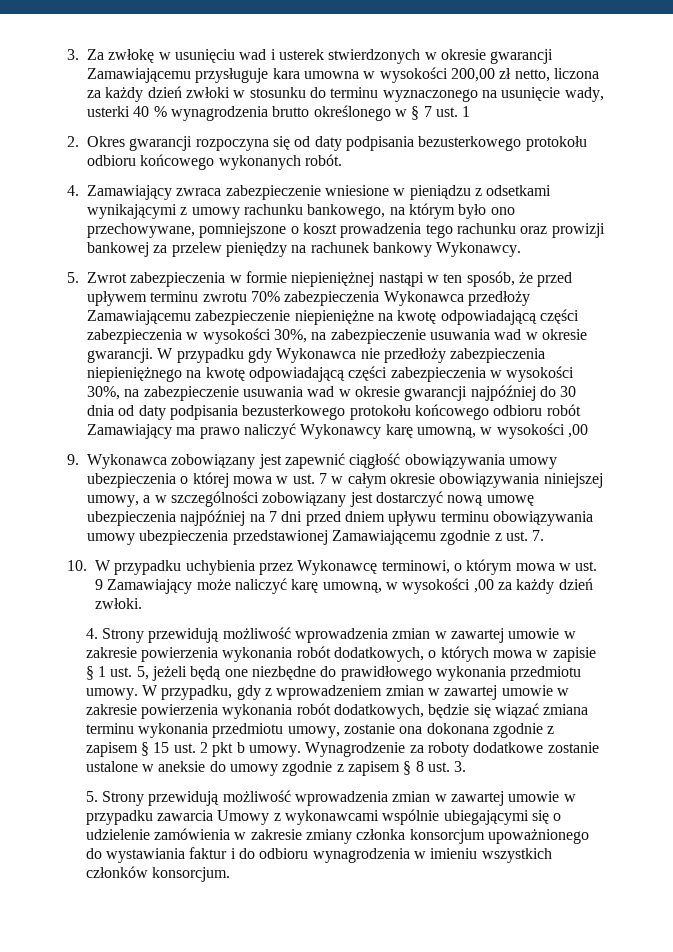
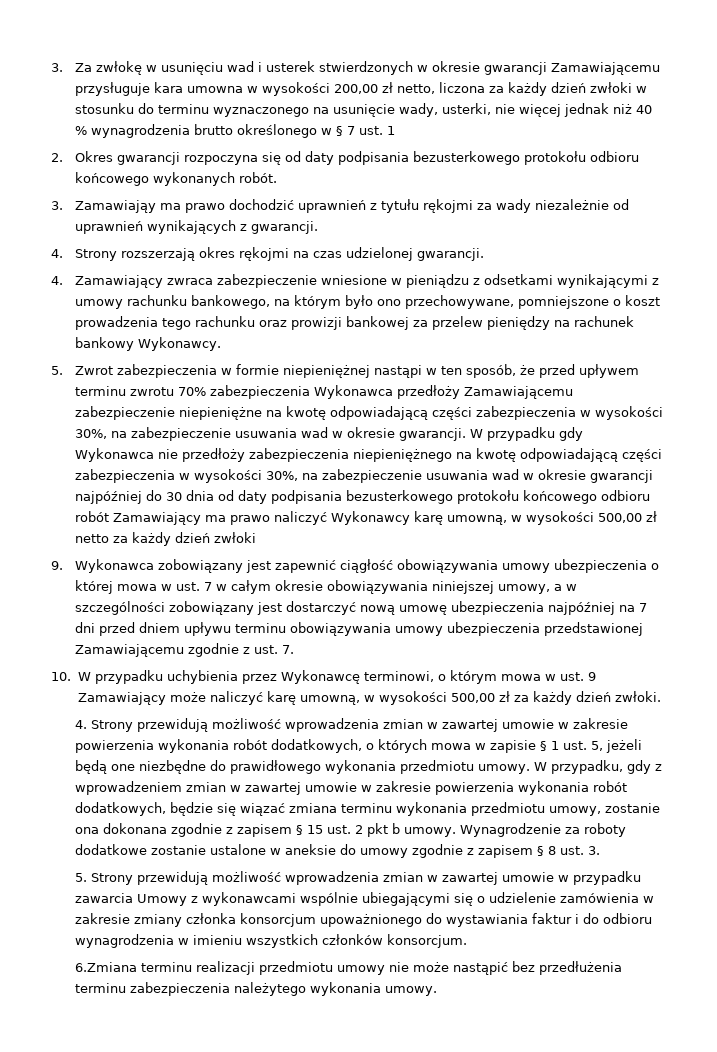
- 3. Za zwłokę w usunięciu wad i usterek stwierdzonych w okresie gwarancji Zamawiającemu przysługuje kara umowna w wysokości 200,00 zł netto, liczona za każdy dzień zwłoki w stosunku do terminu wyznaczonego na usunięcie wady, usterki 40 % wynagrodzenia brutto określonego w § 7 ust. 1
+ 3. Za zwłokę w usunięciu wad i usterek stwierdzonych w okresie gwarancji Zamawiającemu przysługuje kara umowna w wysokości 200,00 zł netto, liczona za każdy dzień zwłoki w stosunku do terminu wyznaczonego na usunięcie wady, usterki, nie więcej jednak niż 40 % wynagrodzenia brutto określonego w § 7 ust. 1
+ 3. Zamawiająy ma prawo dochodzić uprawnień z tytułu rękojmi za wady niezależnie od uprawnień wynikających z gwarancji.
+ 4. Strony rozszerzają okres rękojmi na czas udzielonej gwarancji.
- W przypadku gdy Wykonawca nie przedłoży zabezpieczenia niepieniężnego na kwotę odpowiadającą części zabezpieczenia w wysokości 30%, na zabezpieczenie usuwania wad w okresie gwarancji najpóźniej do 30 dnia od daty podpisania bezusterkowego protokołu końcowego odbioru robót Zamawiający ma prawo naliczyć Wykonawcy karę umowną, w wysokości ,00
+ W przypadku gdy Wykonawca nie przedłoży zabezpieczenia niepieniężnego na kwotę odpowiadającą części zabezpieczenia w wysokości 30%, na zabezpieczenie usuwania wad w okresie gwarancji najpóźniej do 30 dnia od daty podpisania bezusterkowego protokołu końcowego odbioru robót Zamawiający ma prawo naliczyć Wykonawcy karę umowną, w wysokości 500,00 zł netto za każdy dzień zwłoki
- 10. W przypadku uchybienia przez Wykonawcę terminowi, o którym mowa w ust. 9 Zamawiający może naliczyć karę umowną, w wysokości ,00 za każdy dzień zwłoki.
+ 10. W przypadku uchybienia przez Wykonawcę terminowi, o którym mowa w ust. 9 Zamawiający może naliczyć karę umowną, w wysokości 500,00 zł za każdy dzień zwłoki.
+ 6.Zmiana terminu realizacji przedmiotu umowy nie może nastąpić bez przedłużenia terminu zabezpieczenia należytego wykonania umowy.

